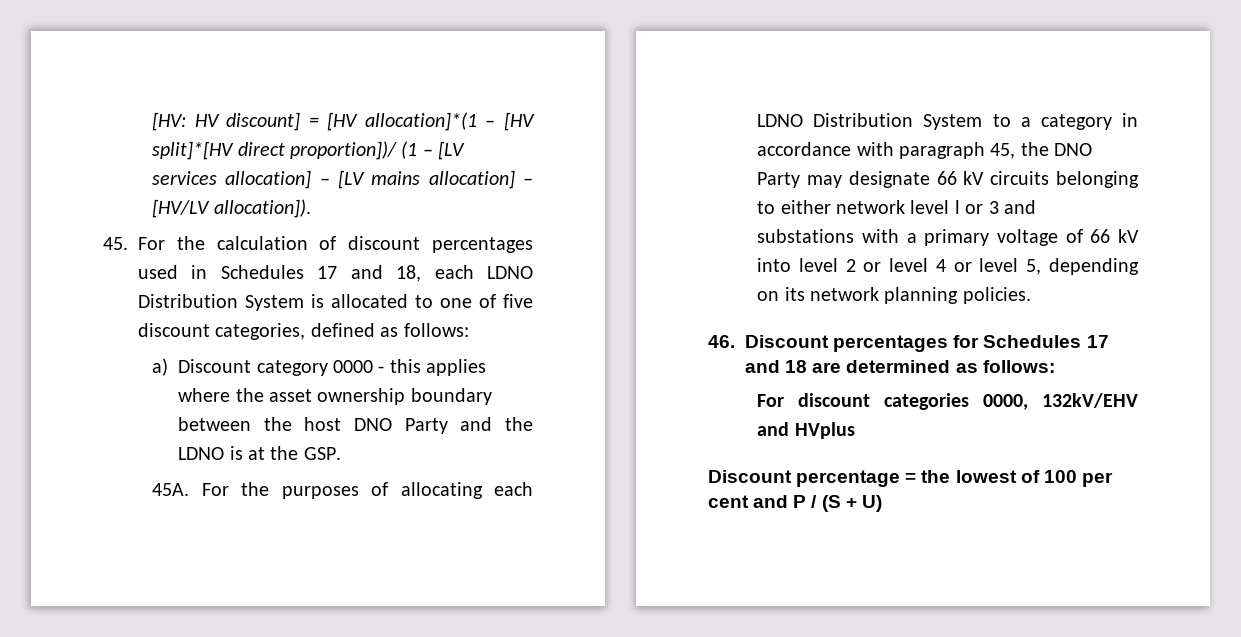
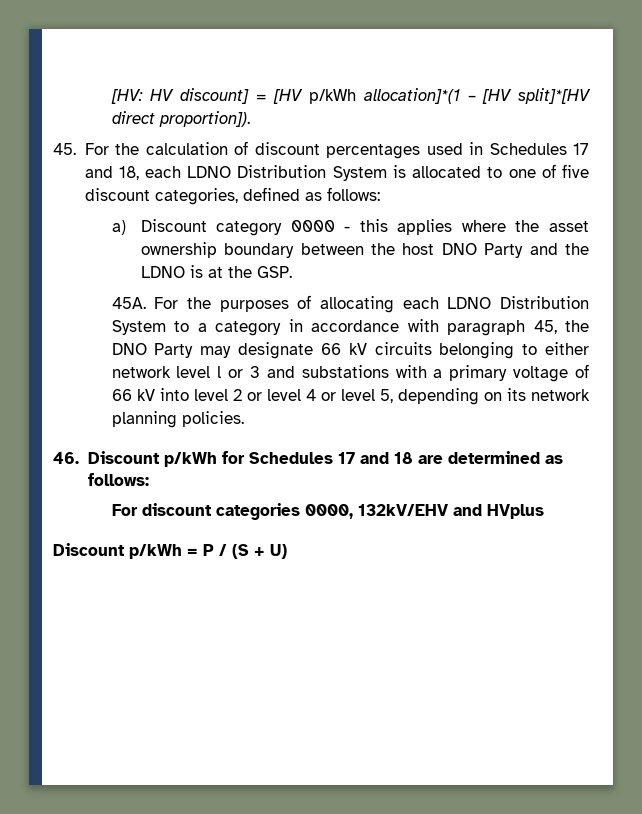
- [HV: HV discount] = [HV allocation]*(1 – [HV split]*[HV direct proportion])/ (1 – [LV services allocation] – [LV mains allocation] – [HV/LV allocation]).
+ [HV: HV discount] = [HV p/kWh allocation]*(1 – [HV split]*[HV direct proportion]).
- 46. Discount percentages for Schedules 17 and 18 are determined as follows:
+ 46. Discount p/kWh for Schedules 17 and 18 are determined as follows:
- Discount percentage = the lowest of 100 per cent and P / (S + U)
+ Discount p/kWh = P / (S + U)

